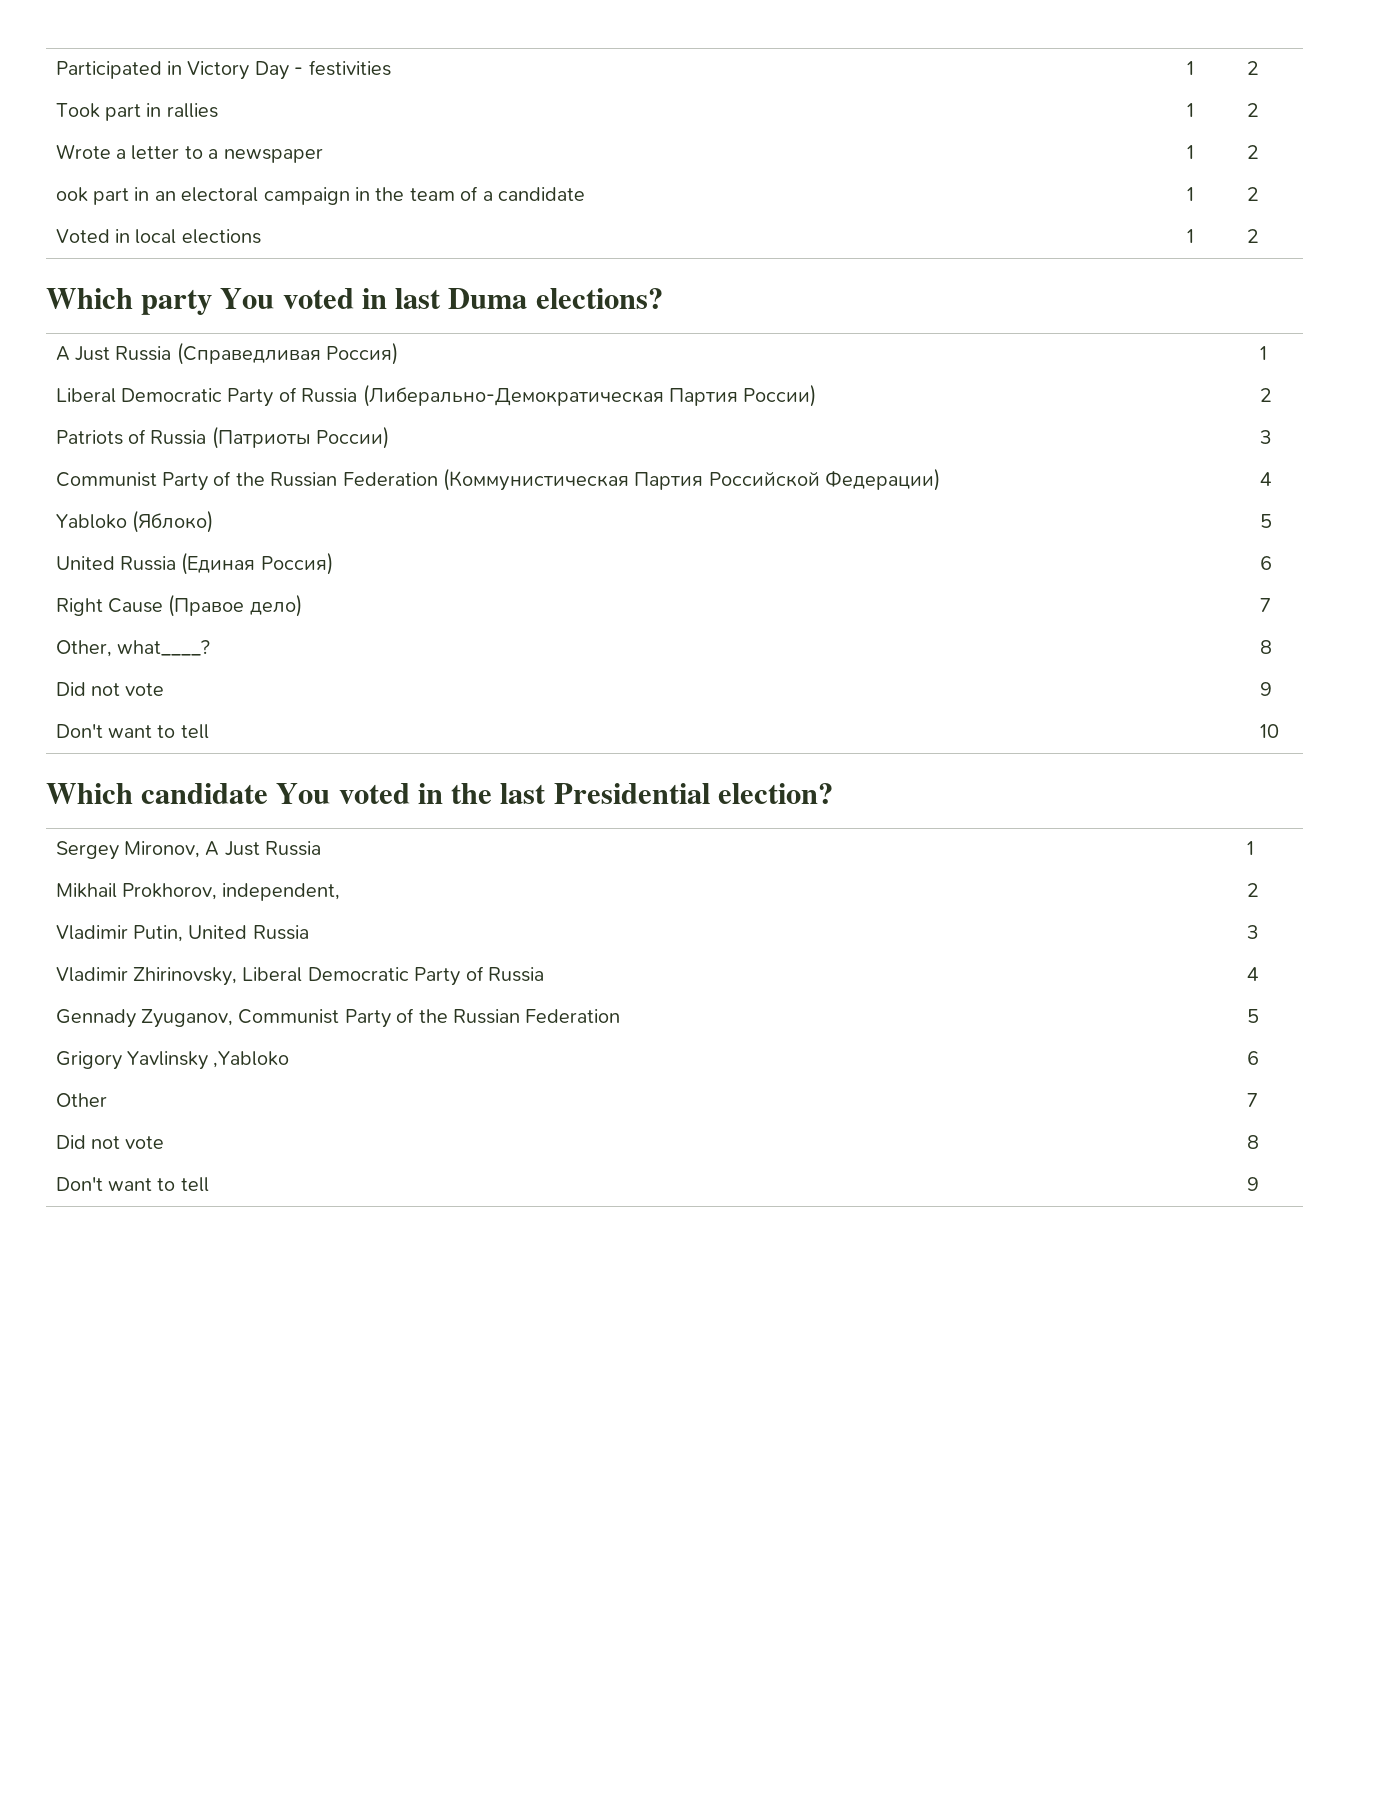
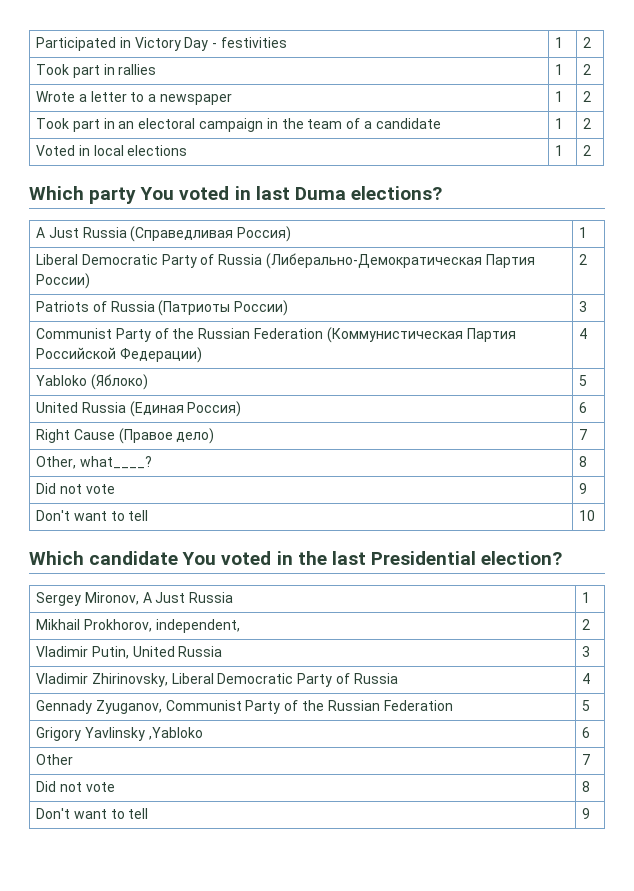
- ook part in an electoral campaign in the team of a candidate | 1 | 2
+ Took part in an electoral campaign in the team of a candidate | 1 | 2

